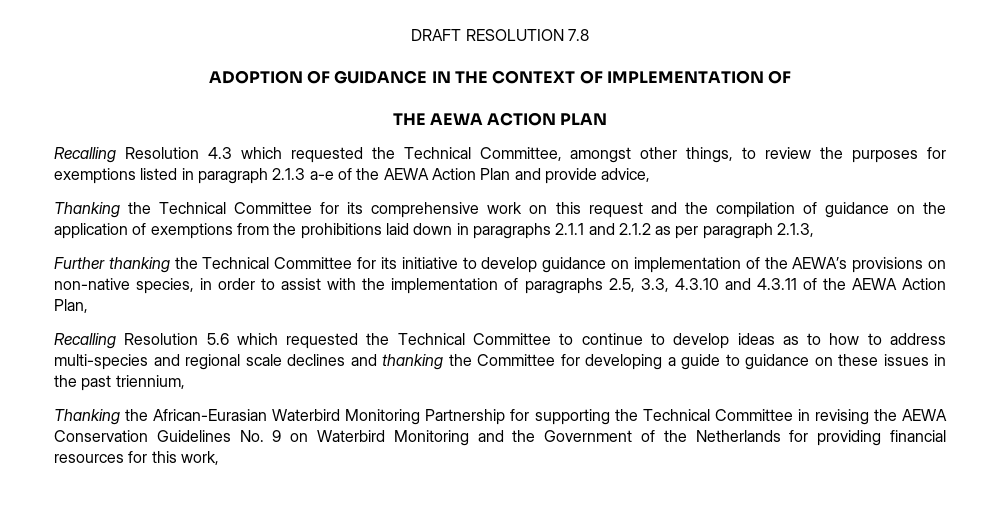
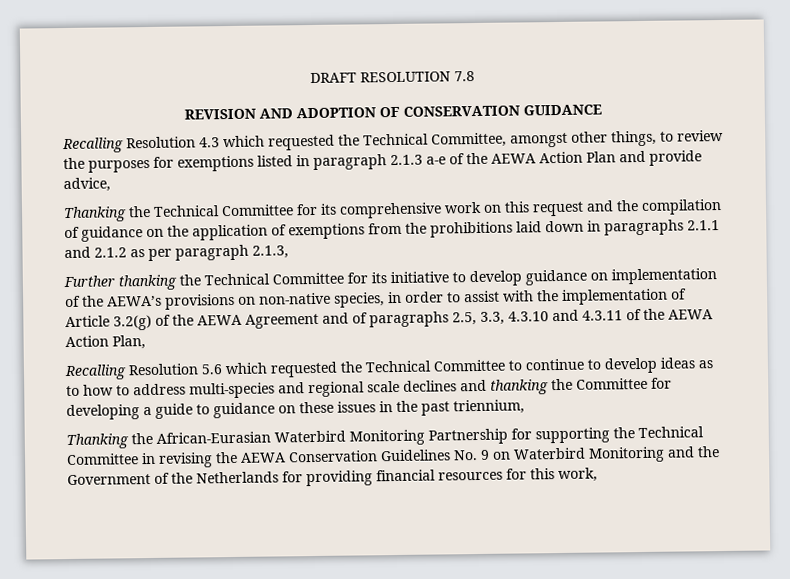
- ADOPTION OF GUIDANCE IN THE CONTEXT OF IMPLEMENTATION OF
- THE AEWA ACTION PLAN
+ REVISION AND ADOPTION OF CONSERVATION GUIDANCE
- Further thanking the Technical Committee for its initiative to develop guidance on implementation of the AEWA’s provisions on non-native species, in order to assist with the implementation of paragraphs 2.5, 3.3, 4.3.10 and 4.3.11 of the AEWA Action Plan,
+ Further thanking the Technical Committee for its initiative to develop guidance on implementation of the AEWA’s provisions on non-native species, in order to assist with the implementation of Article 3.2(g) of the AEWA Agreement and of paragraphs 2.5, 3.3, 4.3.10 and 4.3.11 of the AEWA Action Plan,

